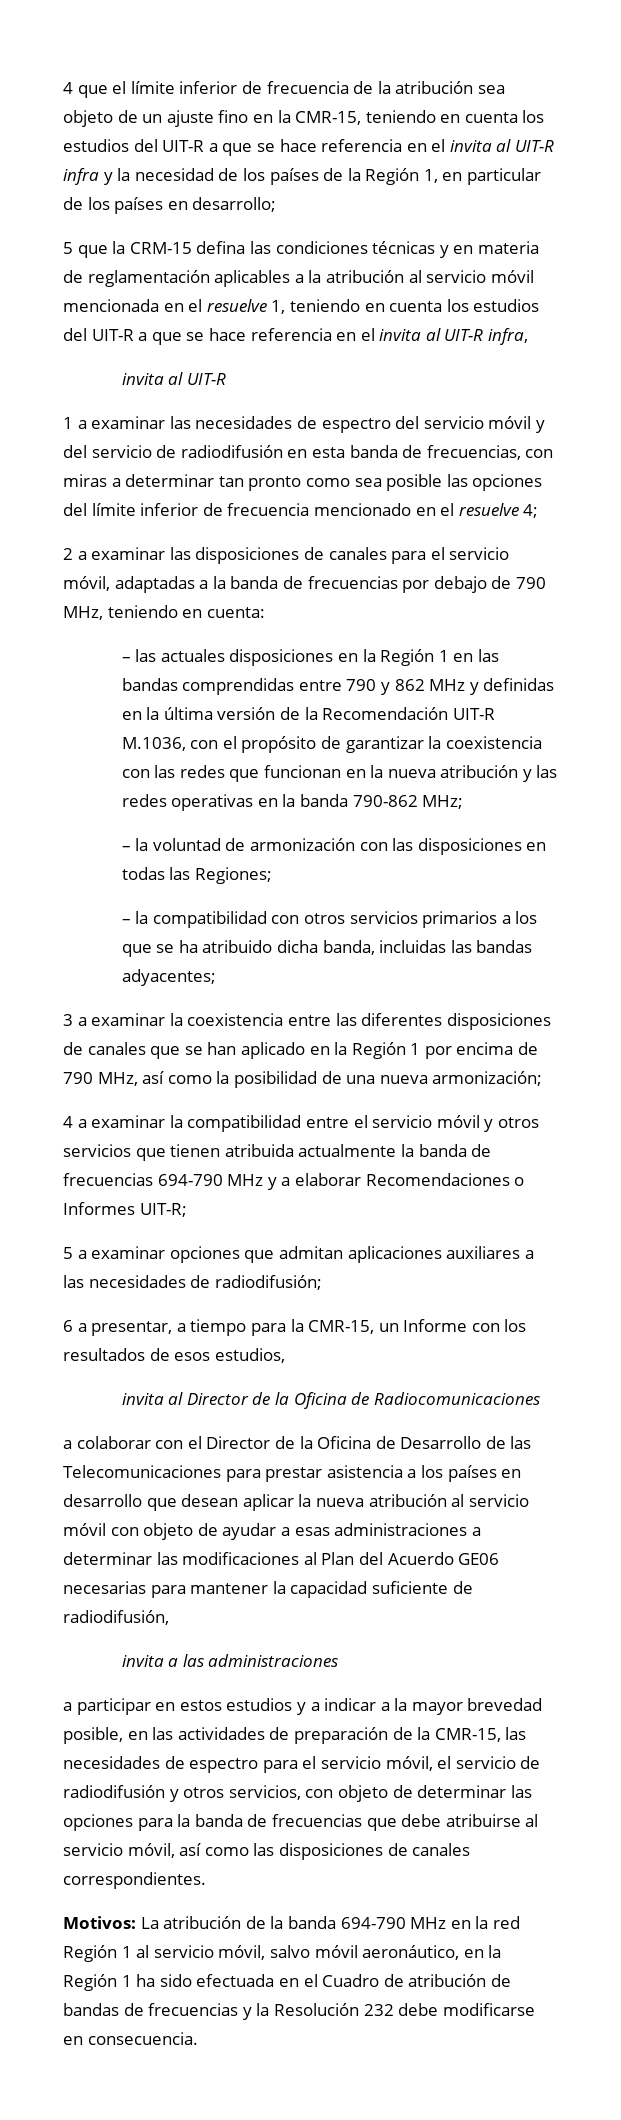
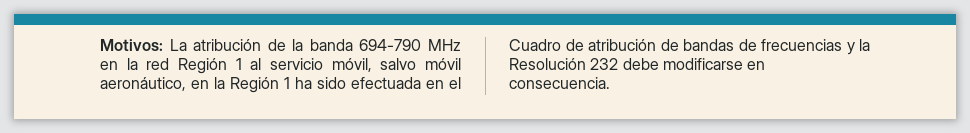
- 4 que el límite inferior de frecuencia de la atribución sea objeto de un ajuste fino en la CMR-15, teniendo en cuenta los estudios del UIT-R a que se hace referencia en el invita al UIT-R infra y la necesidad de los países de la Región 1, en particular de los países en desarrollo;
- 5 que la CRM-15 defina las condiciones técnicas y en materia de reglamentación aplicables a la atribución al servicio móvil mencionada en el resuelve 1, teniendo en cuenta los estudios del UIT-R a que se hace referencia en el invita al UIT-R infra,
- invita al UIT-R
- 1 a examinar las necesidades de espectro del servicio móvil y del servicio de radiodifusión en esta banda de frecuencias, con miras a determinar tan pronto como sea posible las opciones del límite inferior de frecuencia mencionado en el resuelve 4;
- 2 a examinar las disposiciones de canales para el servicio móvil, adaptadas a la banda de frecuencias por debajo de 790 MHz, teniendo en cuenta:
- – las actuales disposiciones en la Región 1 en las bandas comprendidas entre 790 y 862 MHz y definidas en la última versión de la Recomendación UIT-R M.1036, con el propósito de garantizar la coexistencia con las redes que funcionan en la nueva atribución y las redes operativas en la banda 790-862 MHz;
- – la voluntad de armonización con las disposiciones en todas las Regiones;
- – la compatibilidad con otros servicios primarios a los que se ha atribuido dicha banda, incluidas las bandas adyacentes;
- 3 a examinar la coexistencia entre las diferentes disposiciones de canales que se han aplicado en la Región 1 por encima de 790 MHz, así como la posibilidad de una nueva armonización;
- 4 a examinar la compatibilidad entre el servicio móvil y otros servicios que tienen atribuida actualmente la banda de frecuencias 694-790 MHz y a elaborar Recomendaciones o Informes UIT-R;
- 5 a examinar opciones que admitan aplicaciones auxiliares a las necesidades de radiodifusión;
- 6 a presentar, a tiempo para la CMR-15, un Informe con los resultados de esos estudios,
- invita al Director de la Oficina de Radiocomunicaciones
- a colaborar con el Director de la Oficina de Desarrollo de las Telecomunicaciones para prestar asistencia a los países en desarrollo que desean aplicar la nueva atribución al servicio móvil con objeto de ayudar a esas administraciones a determinar las modificaciones al Plan del Acuerdo GE06 necesarias para mantener la capacidad suficiente de radiodifusión,
- invita a las administraciones
- a participar en estos estudios y a indicar a la mayor brevedad posible, en las actividades de preparación de la CMR-15, las necesidades de espectro para el servicio móvil, el servicio de radiodifusión y otros servicios, con objeto de determinar las opciones para la banda de frecuencias que debe atribuirse al servicio móvil, así como las disposiciones de canales correspondientes.

